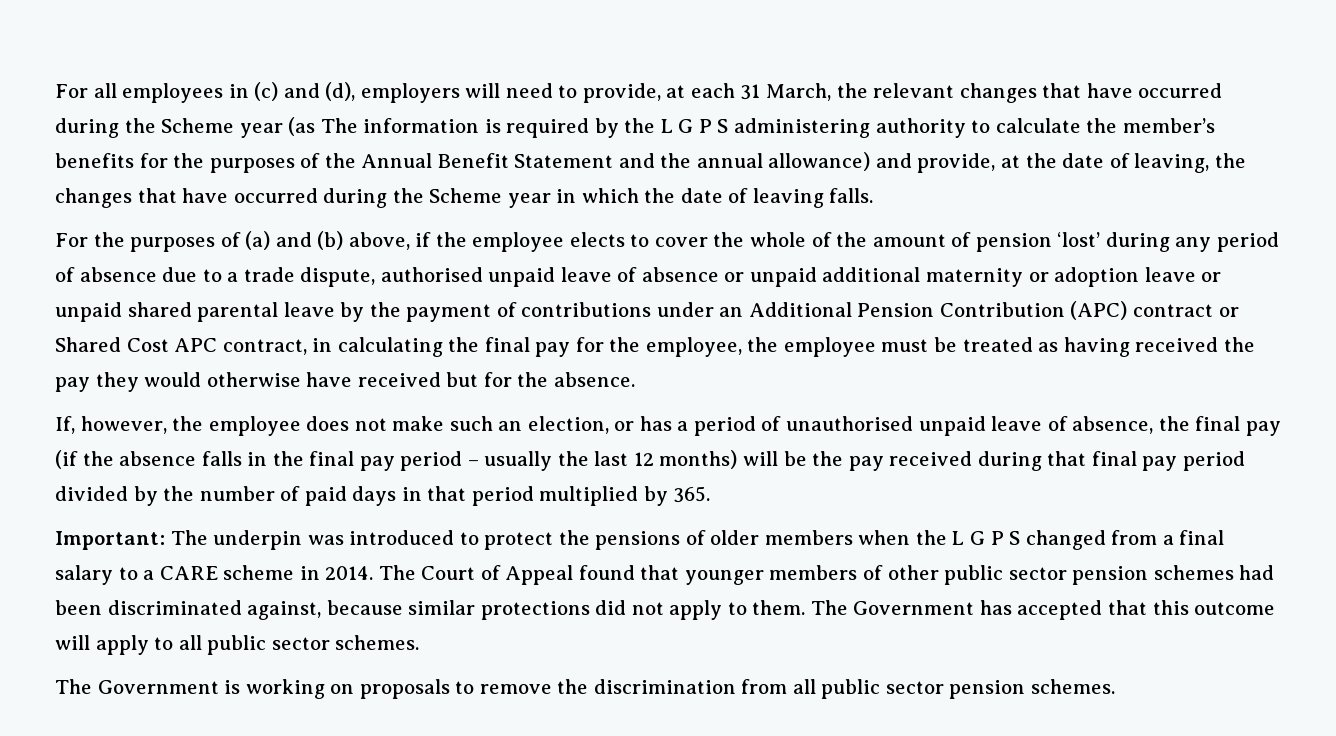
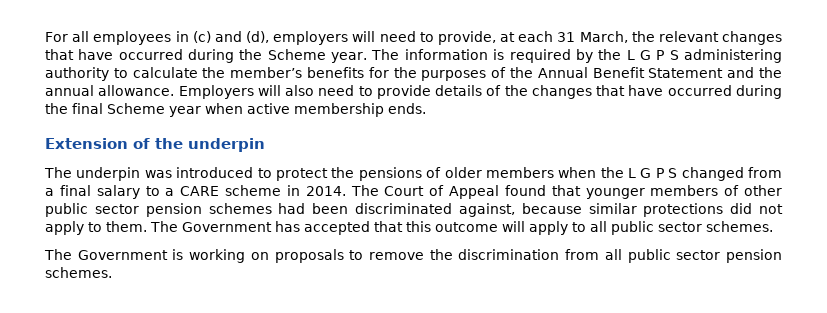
- For all employees in (c) and (d), employers will need to provide, at each 31 March, the relevant changes that have occurred during the Scheme year (as The information is required by the L G P S administering authority to calculate the member’s benefits for the purposes of the Annual Benefit Statement and the annual allowance) and provide, at the date of leaving, the changes that have occurred during the Scheme year in which the date of leaving falls.
- For the purposes of (a) and (b) above, if the employee elects to cover the whole of the amount of pension ‘lost’ during any period of absence due to a trade dispute, authorised unpaid leave of absence or unpaid additional maternity or adoption leave or unpaid shared parental leave by the payment of contributions under an Additional Pension Contribution (APC) contract or Shared Cost APC contract, in calculating the final pay for the employee, the employee must be treated as having received the pay they would otherwise have received but for the absence.
- If, however, the employee does not make such an election, or has a period of unauthorised unpaid leave of absence, the final pay (if the absence falls in the final pay period – usually the last 12 months) will be the pay received during that final pay period divided by the number of paid days in that period multiplied by 365.
- Important: The underpin was introduced to protect the pensions of older members when the L G P S changed from a final salary to a CARE scheme in 2014.
+ For all employees in (c) and (d), employers will need to provide, at each 31 March, the relevant changes that have occurred during the Scheme year. The information is required by the L G P S administering authority to calculate the member’s benefits for the purposes of the Annual Benefit Statement and the annual allowance. Employers will also need to provide details of the changes that have occurred during the final Scheme year when active membership ends.
+ Extension of the underpin
+ The underpin was introduced to protect the pensions of older members when the L G P S changed from a final salary to a CARE scheme in 2014.

